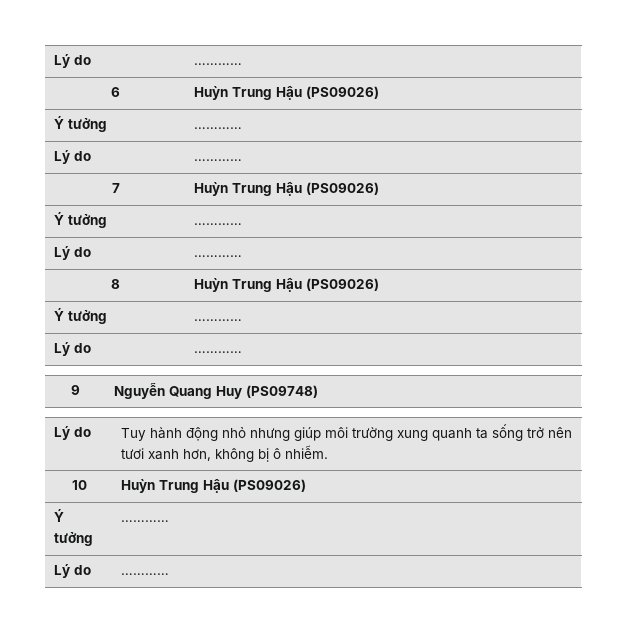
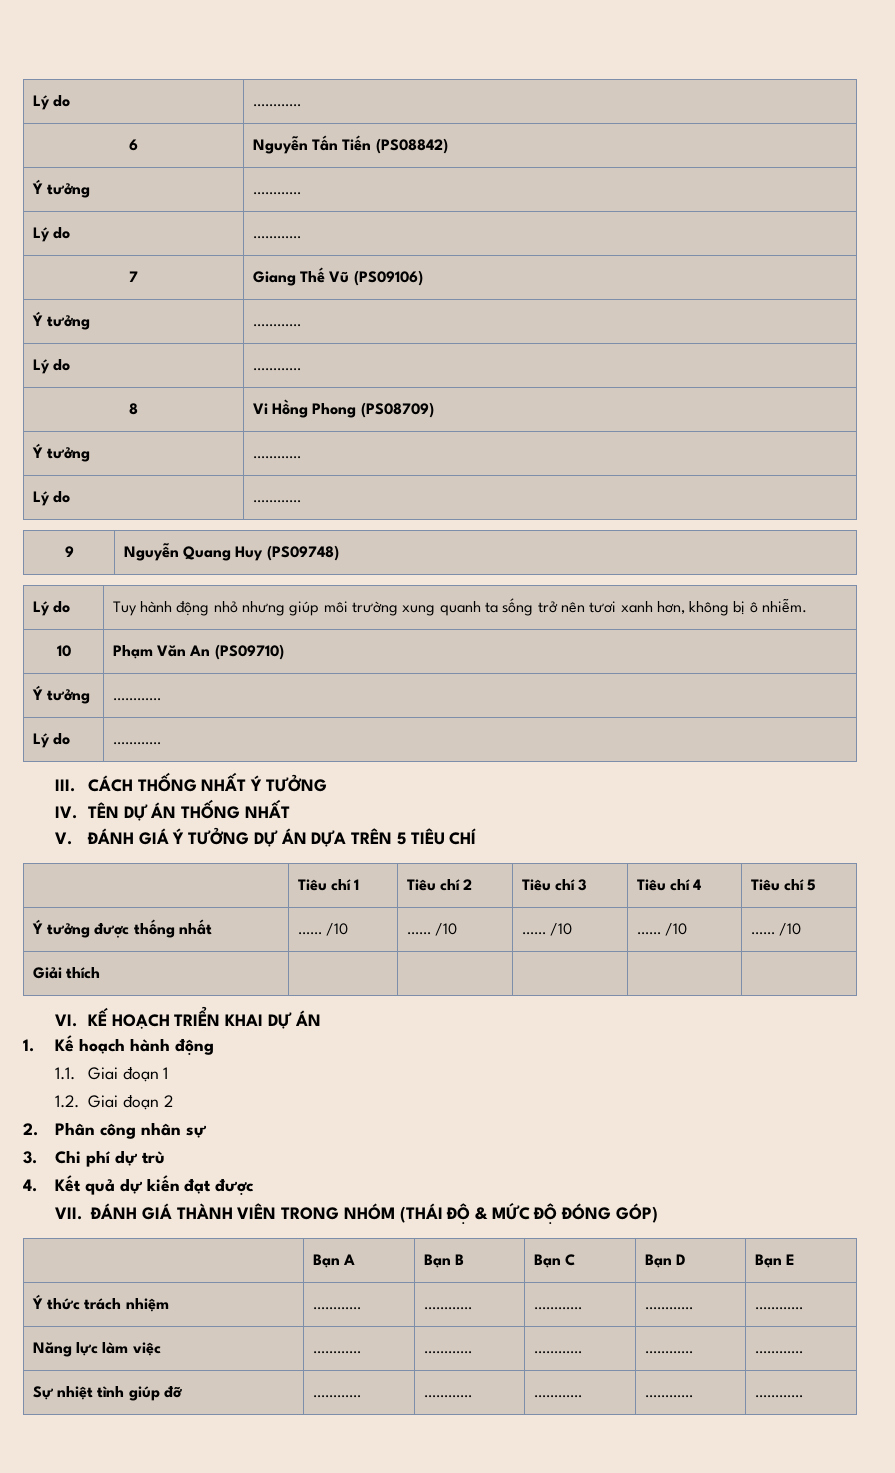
- 6 | Huỳn Trung Hậu (PS09026)
+ 6 | Nguyễn Tấn Tiến (PS08842)
- 7 | Huỳn Trung Hậu (PS09026)
+ 7 | Giang Thế Vũ (PS09106)
- 8 | Huỳn Trung Hậu (PS09026)
+ 8 | Vi Hồng Phong (PS08709)
- 10 | Huỳn Trung Hậu (PS09026)
+ 10 | Phạm Văn An (PS09710)
  Ý tưởng | …………
  Lý do | …………
+ III. CÁCH THỐNG NHẤT Ý TƯỞNG
+ IV. TÊN DỰ ÁN THỐNG NHẤT
+ V. ĐÁNH GIÁ Ý TƯỞNG DỰ ÁN DỰA TRÊN 5 TIÊU CHÍ
+ | Tiêu chí 1 | Tiêu chí 2 | Tiêu chí 3 | Tiêu chí 4 | Tiêu chí 5
+ Ý tưởng được thống nhất | …… /10 | …… /10 | …… /10 | …… /10 | …… /10
+ Giải thích | | | | |
+ VI. KẾ HOẠCH TRIỂN KHAI DỰ ÁN
+ 1. Kế hoạch hành động
+ 1.1. Giai đoạn 1
+ 1.2. Giai đoạn 2
+ 2. Phân công nhân sự
+ 3. Chi phí dự trù
+ 4. Kết quả dự kiến đạt được
+ VII. ĐÁNH GIÁ THÀNH VIÊN TRONG NHÓM (THÁI ĐỘ & MỨC ĐỘ ĐÓNG GÓP)
+ | Bạn A | Bạn B | Bạn C | Bạn D | Bạn E
+ Ý thức trách nhiệm | ………… | ………… | ………… | ………… | …………
+ Năng lực làm việc | ………… | ………… | ………… | ………… | …………
+ Sự nhiệt tình giúp đỡ | ………… | ………… | ………… | ………… | …………

